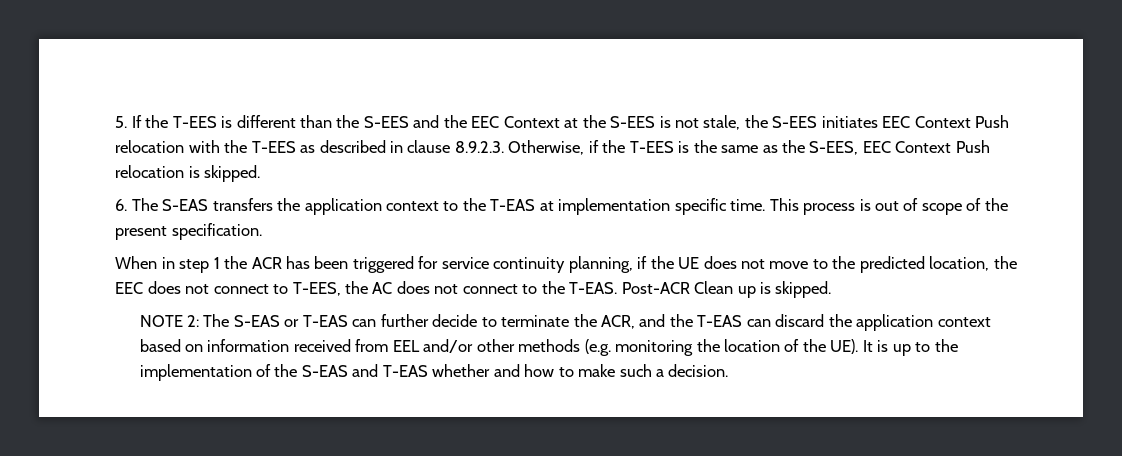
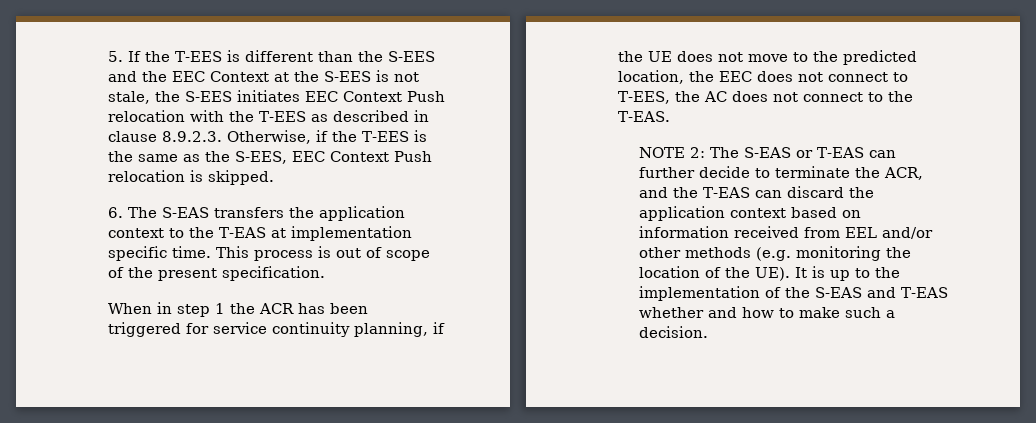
- Post-ACR Clean up is skipped.

